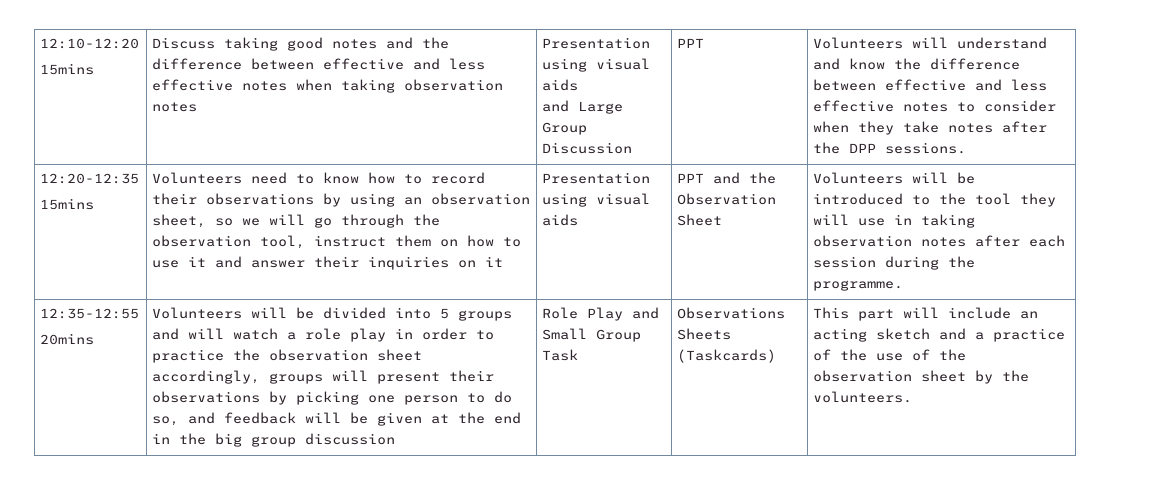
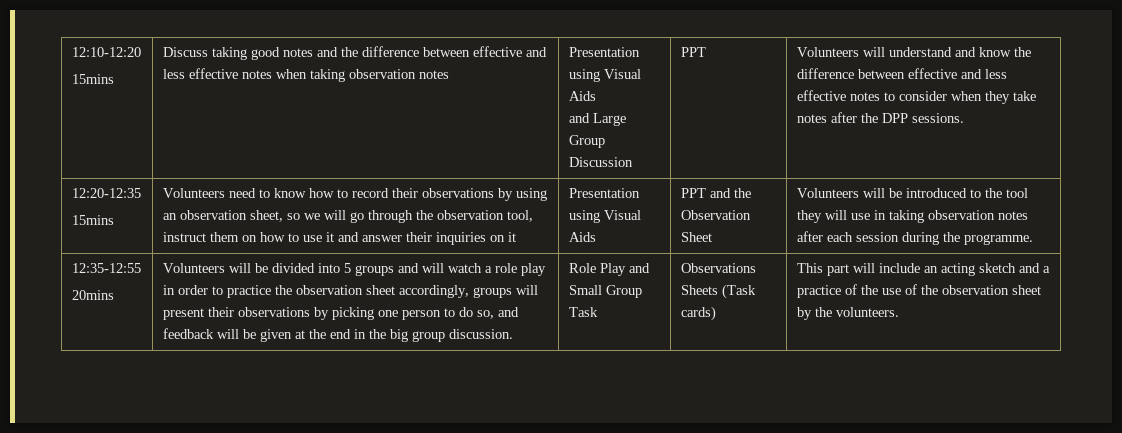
- Discuss taking good notes and the difference between effective and less effective notes when taking observation notes | Presentation using visual aids
+ Discuss taking good notes and the difference between effective and less effective notes when taking observation notes | Presentation using Visual Aids
- Volunteers need to know how to record their observations by using an observation sheet, so we will go through the observation tool, instruct them on how to use it and answer their inquiries on it | Presentation using visual aids
+ Volunteers need to know how to record their observations by using an observation sheet, so we will go through the observation tool, instruct them on how to use it and answer their inquiries on it | Presentation using Visual Aids
- Volunteers will be divided into 5 groups and will watch a role play in order to practice the observation sheet accordingly, groups will present their observations by picking one person to do so, and feedback will be given at the end in the big group discussion
+ Volunteers will be divided into 5 groups and will watch a role play in order to practice the observation sheet accordingly, groups will present their observations by picking one person to do so, and feedback will be given at the end in the big group discussion.
- Observations Sheets (Taskcards)
+ Observations Sheets (Task cards)

